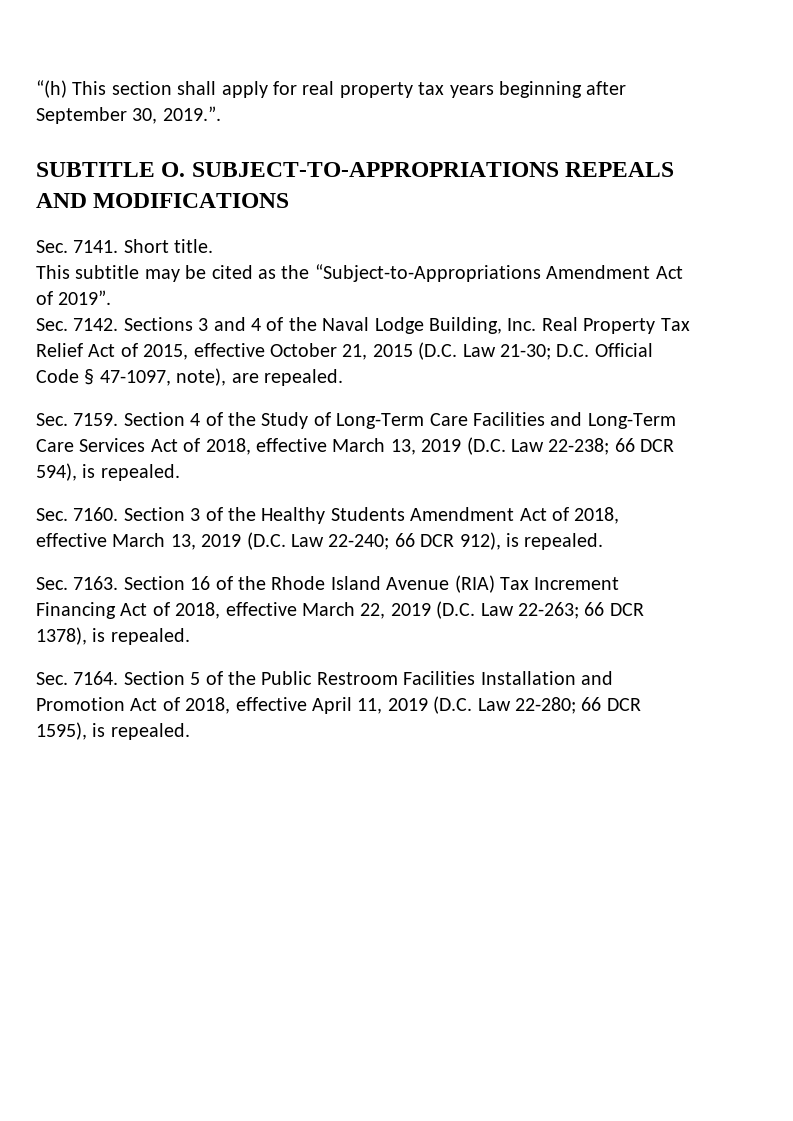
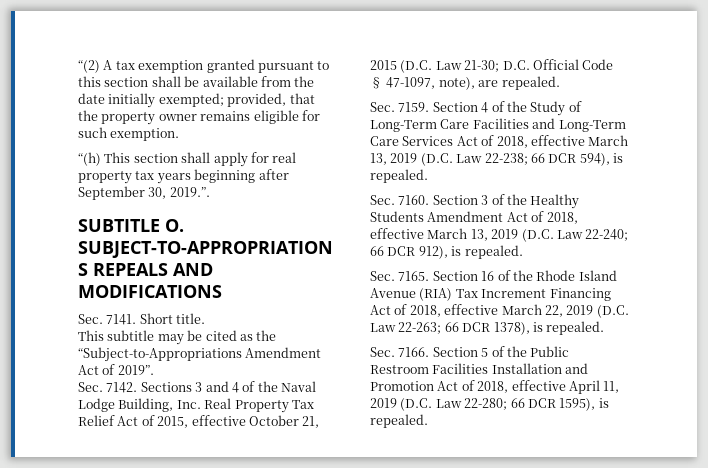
+ “(2) A tax exemption granted pursuant to this section shall be available from the date initially exempted; provided, that the property owner remains eligible for such exemption.
- Sec. 7163.
+ Sec. 7165.
- Sec. 7164.
+ Sec. 7166.

